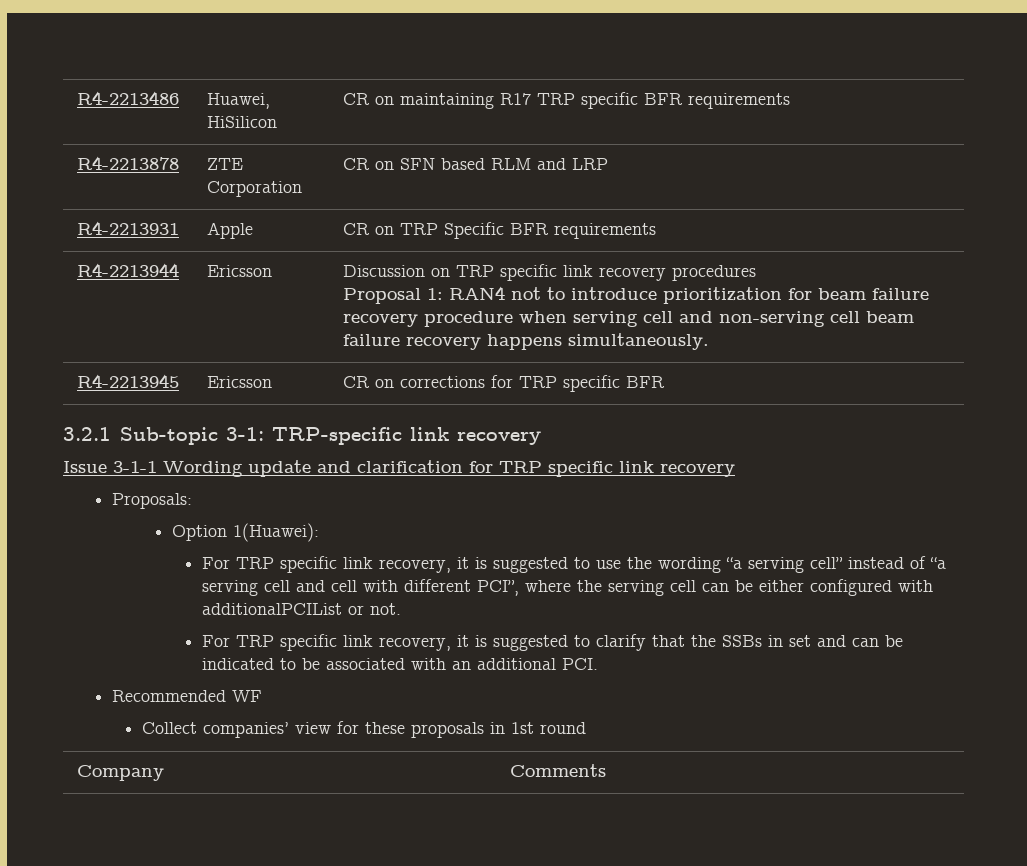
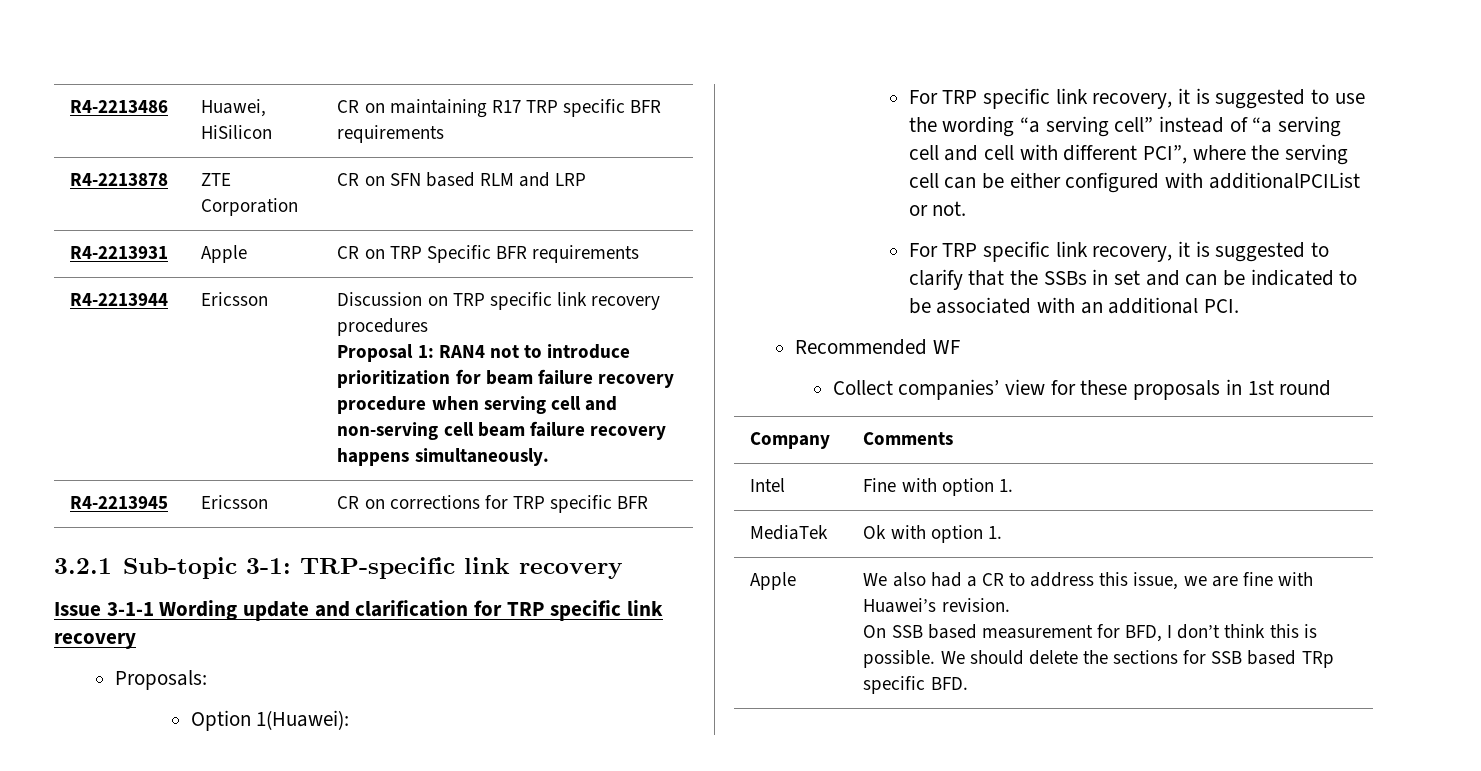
+ Intel | Fine with option 1.
+ MediaTek | Ok with option 1.
+ Apple | We also had a CR to address this issue, we are fine with Huawei’s revision.
+ On SSB based measurement for BFD, I don’t think this is possible. We should delete the sections for SSB based TRp specific BFD.

